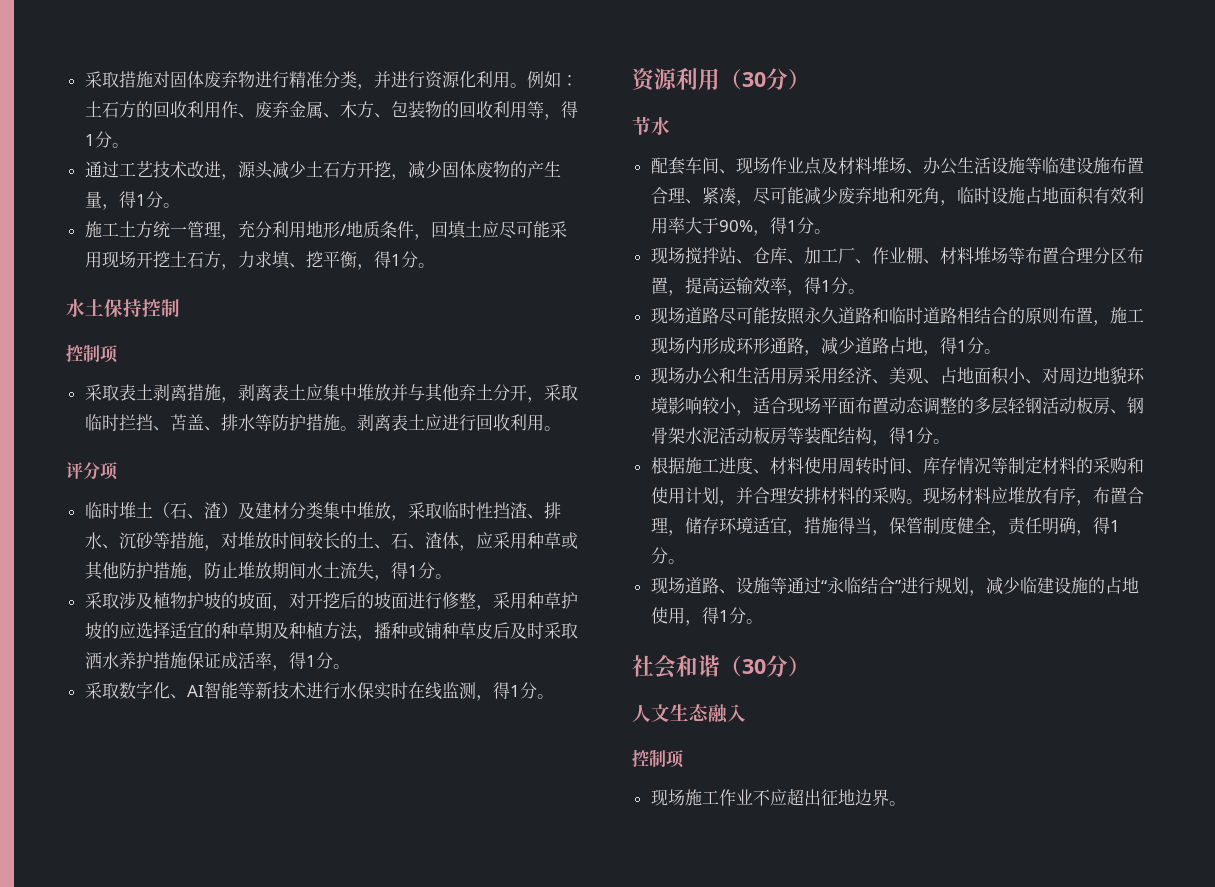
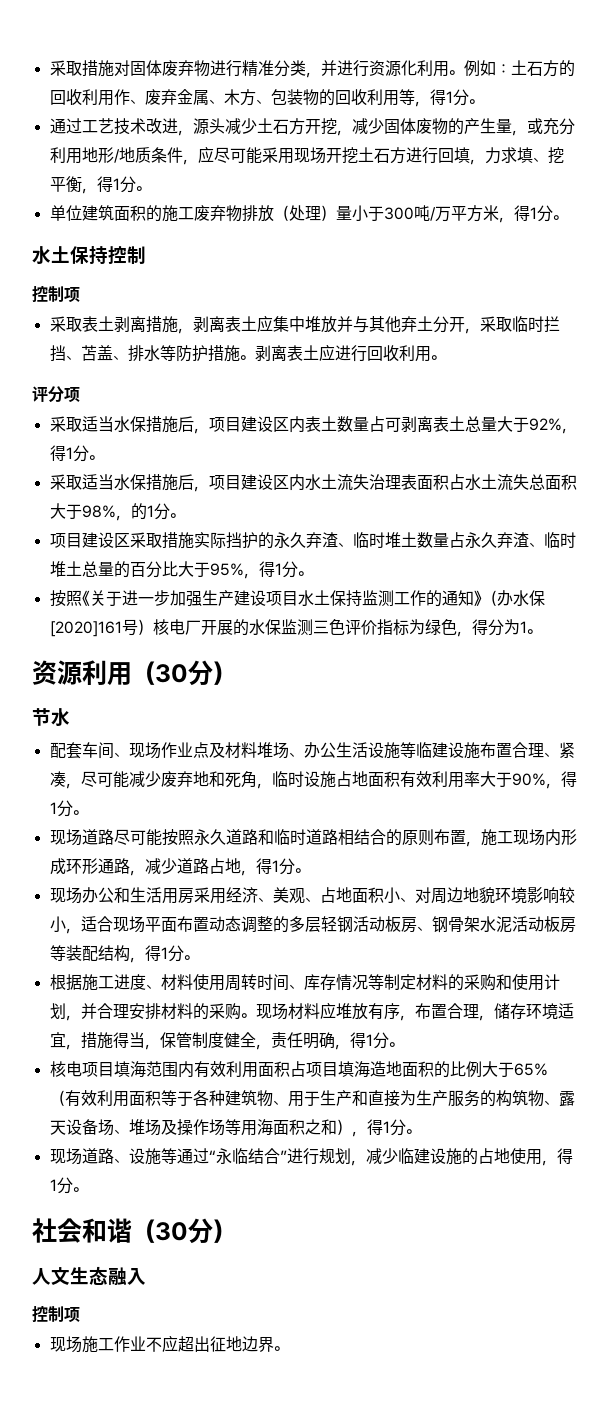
- 通过工艺技术改进，源头减少土石方开挖，减少固体废物的产生量，得1分。
- 施工土方统一管理，充分利用地形/地质条件，回填土应尽可能采用现场开挖土石方，力求填、挖平衡，得1分。
+ 通过工艺技术改进，源头减少土石方开挖，减少固体废物的产生量，或充分利用地形/地质条件，应尽可能采用现场开挖土石方进行回填，力求填、挖平衡，得1分。
+ 单位建筑面积的施工废弃物排放（处理）量小于300吨/万平方米，得1分。
- 临时堆土（石、渣）及建材分类集中堆放，采取临时性挡渣、排水、沉砂等措施，对堆放时间较长的土、石、渣体，应采用种草或其他防护措施，防止堆放期间水土流失，得1分。
- 采取涉及植物护坡的坡面，对开挖后的坡面进行修整，采用种草护坡的应选择适宜的种草期及种植方法，播种或铺种草皮后及时采取洒水养护措施保证成活率，得1分。
- 采取数字化、AI智能等新技术进行水保实时在线监测，得1分。
+ 采取适当水保措施后，项目建设区内表土数量占可剥离表土总量大于92%，得1分。
+ 采取适当水保措施后，项目建设区内水土流失治理表面积占水土流失总面积大于98%，的1分。
+ 项目建设区采取措施实际挡护的永久弃渣、临时堆土数量占永久弃渣、临时堆土总量的百分比大于95%，得1分。
+ 按照《关于进一步加强生产建设项目水土保持监测工作的通知》（办水保[2020]161号）核电厂开展的水保监测三色评价指标为绿色，得分为1。
- 现场搅拌站、仓库、加工厂、作业棚、材料堆场等布置合理分区布置，提高运输效率，得1分。
+ 核电项目填海范围内有效利用面积占项目填海造地面积的比例大于65%（有效利用面积等于各种建筑物、用于生产和直接为生产服务的构筑物、露天设备场、堆场及操作场等用海面积之和），得1分。

